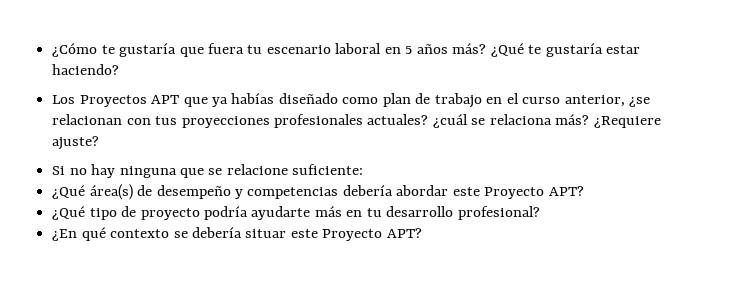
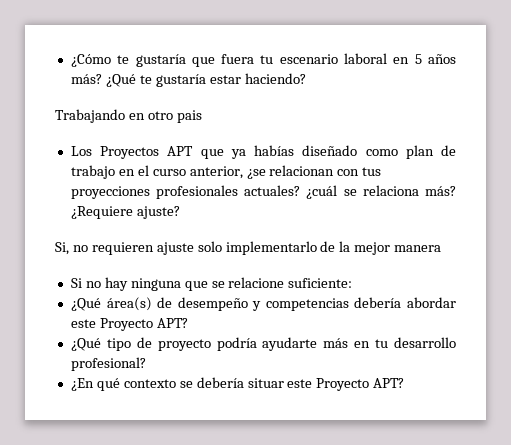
+ Trabajando en otro pais
+ Si, no requieren ajuste solo implementarlo de la mejor manera

